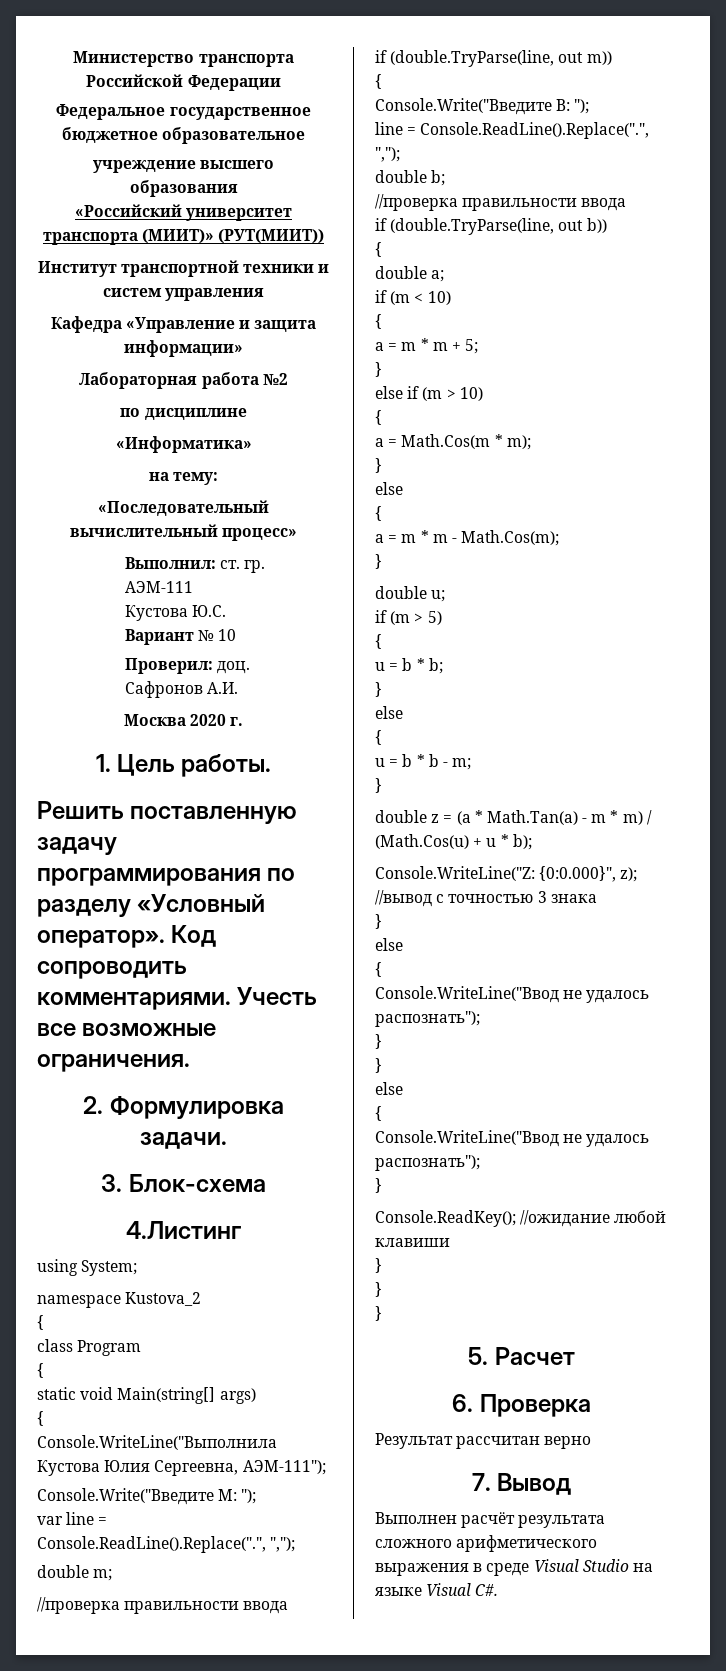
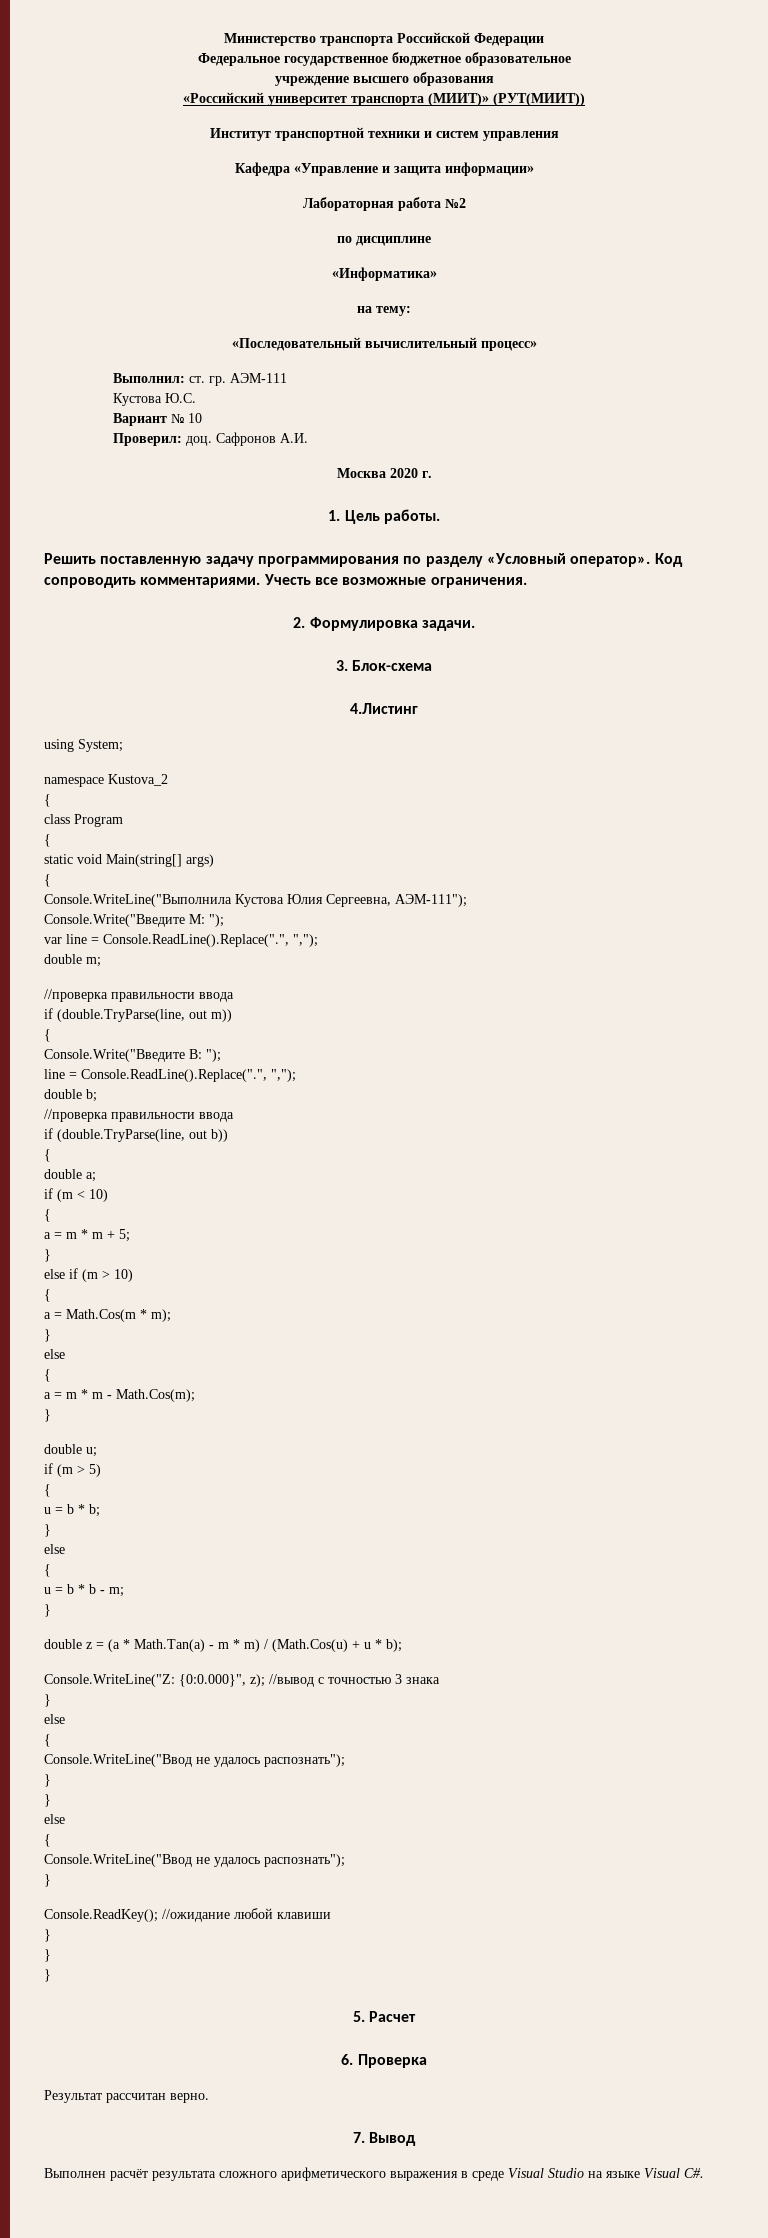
- Результат рассчитан верно
+ Результат рассчитан верно.

